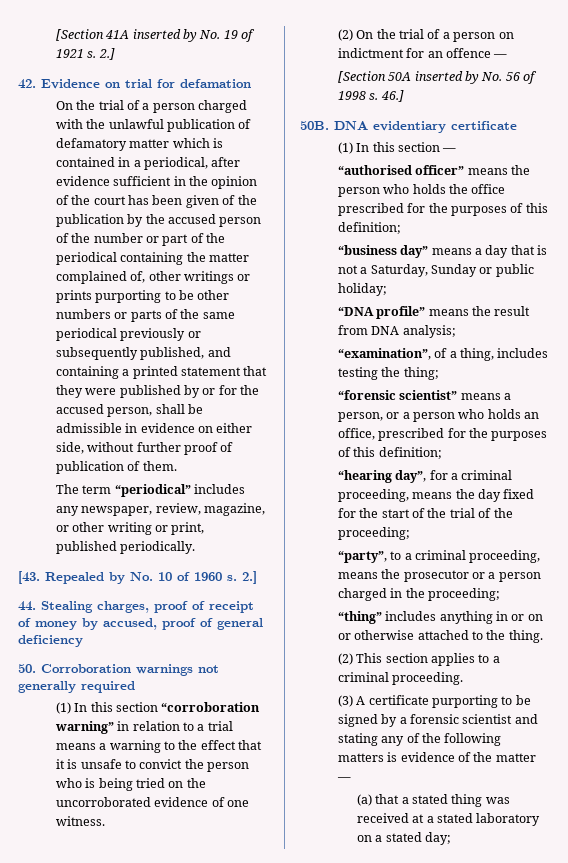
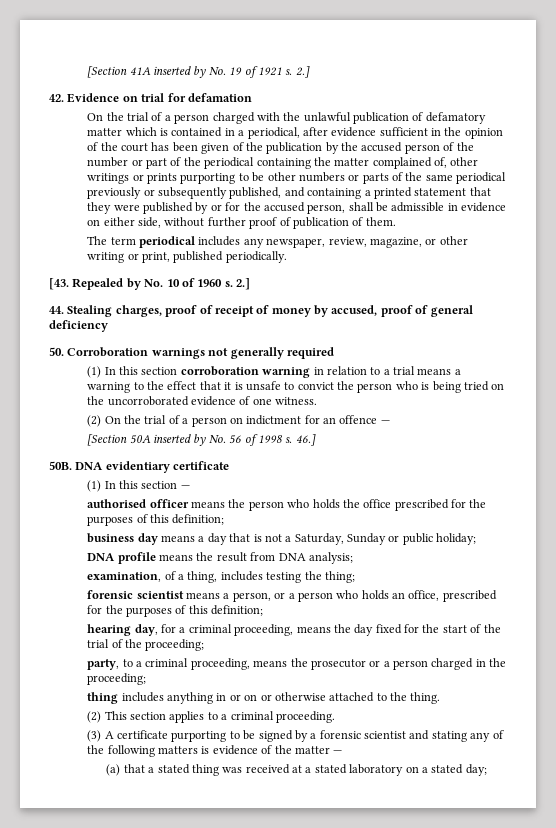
- The term “periodical” includes any newspaper, review, magazine, or other writing or print, published periodically.
+ The term periodical includes any newspaper, review, magazine, or other writing or print, published periodically.
- (1) In this section “corroboration warning” in relation to a trial means a warning to the effect that it is unsafe to convict the person who is being tried on the uncorroborated evidence of one witness.
+ (1) In this section corroboration warning in relation to a trial means a warning to the effect that it is unsafe to convict the person who is being tried on the uncorroborated evidence of one witness.
- “authorised officer” means the person who holds the office prescribed for the purposes of this definition;
+ authorised officer means the person who holds the office prescribed for the purposes of this definition;
- “business day” means a day that is not a Saturday, Sunday or public holiday;
+ business day means a day that is not a Saturday, Sunday or public holiday;
- “DNA profile” means the result from DNA analysis;
+ DNA profile means the result from DNA analysis;
- “examination”, of a thing, includes testing the thing;
+ examination, of a thing, includes testing the thing;
- “forensic scientist” means a person, or a person who holds an office, prescribed for the purposes of this definition;
+ forensic scientist means a person, or a person who holds an office, prescribed for the purposes of this definition;
- “hearing day”, for a criminal proceeding, means the day fixed for the start of the trial of the proceeding;
+ hearing day, for a criminal proceeding, means the day fixed for the start of the trial of the proceeding;
- “party”, to a criminal proceeding, means the prosecutor or a person charged in the proceeding;
+ party, to a criminal proceeding, means the prosecutor or a person charged in the proceeding;
- “thing” includes anything in or on or otherwise attached to the thing.
+ thing includes anything in or on or otherwise attached to the thing.

